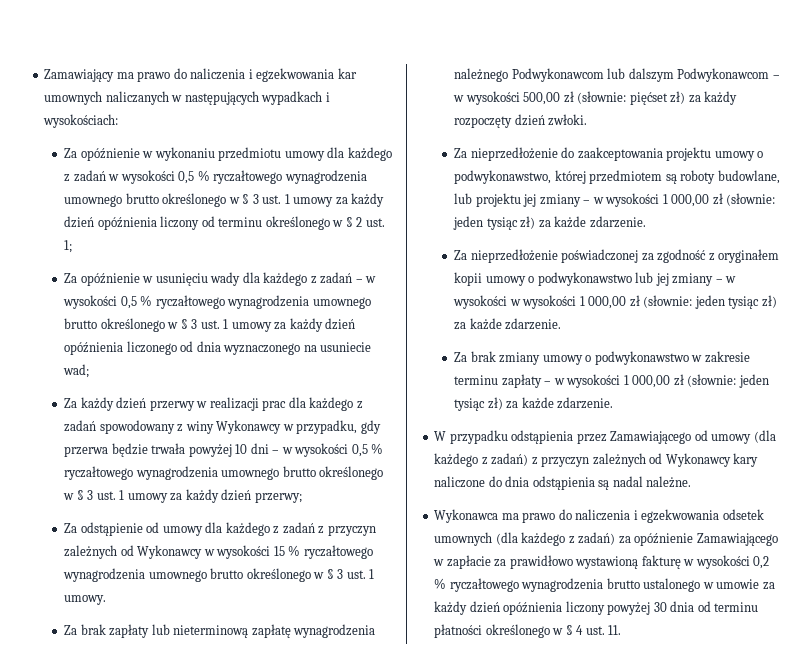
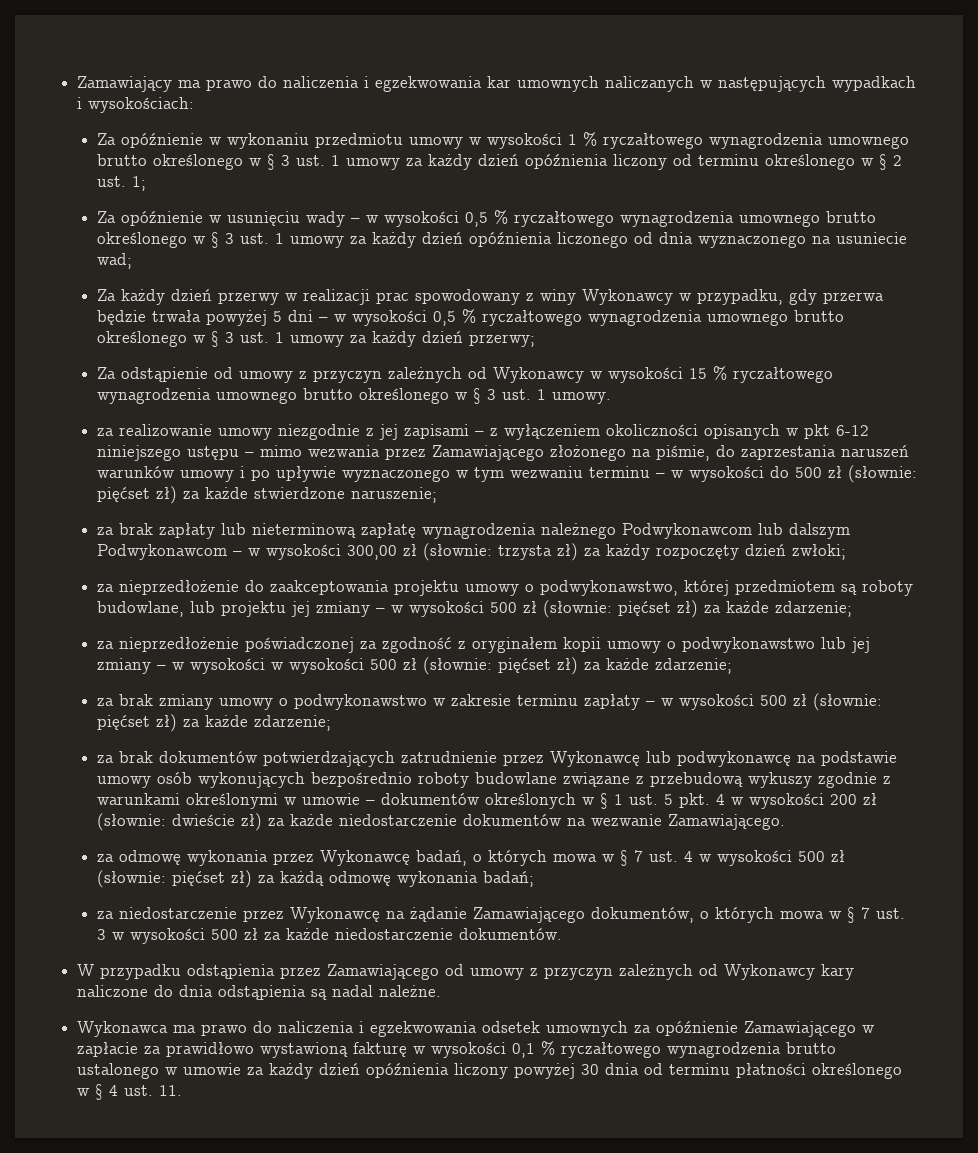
- Za opóźnienie w wykonaniu przedmiotu umowy dla każdego z zadań w wysokości 0,5 % ryczałtowego wynagrodzenia umownego brutto określonego w § 3 ust. 1 umowy za każdy dzień opóźnienia liczony od terminu określonego w § 2 ust. 1;
+ Za opóźnienie w wykonaniu przedmiotu umowy w wysokości 1 % ryczałtowego wynagrodzenia umownego brutto określonego w § 3 ust. 1 umowy za każdy dzień opóźnienia liczony od terminu określonego w § 2 ust. 1;
- Za opóźnienie w usunięciu wady dla każdego z zadań – w wysokości 0,5 % ryczałtowego wynagrodzenia umownego brutto określonego w § 3 ust. 1 umowy za każdy dzień opóźnienia liczonego od dnia wyznaczonego na usuniecie wad;
+ Za opóźnienie w usunięciu wady – w wysokości 0,5 % ryczałtowego wynagrodzenia umownego brutto określonego w § 3 ust. 1 umowy za każdy dzień opóźnienia liczonego od dnia wyznaczonego na usuniecie wad;
- Za każdy dzień przerwy w realizacji prac dla każdego z zadań spowodowany z winy Wykonawcy w przypadku, gdy przerwa będzie trwała powyżej 10 dni – w wysokości 0,5 % ryczałtowego wynagrodzenia umownego brutto określonego w § 3 ust. 1 umowy za każdy dzień przerwy;
+ Za każdy dzień przerwy w realizacji prac spowodowany z winy Wykonawcy w przypadku, gdy przerwa będzie trwała powyżej 5 dni – w wysokości 0,5 % ryczałtowego wynagrodzenia umownego brutto określonego w § 3 ust. 1 umowy za każdy dzień przerwy;
- Za odstąpienie od umowy dla każdego z zadań z przyczyn zależnych od Wykonawcy w wysokości 15 % ryczałtowego wynagrodzenia umownego brutto określonego w § 3 ust. 1 umowy.
+ Za odstąpienie od umowy z przyczyn zależnych od Wykonawcy w wysokości 15 % ryczałtowego wynagrodzenia umownego brutto określonego w § 3 ust. 1 umowy.
- Za brak zapłaty lub nieterminową zapłatę wynagrodzenia należnego Podwykonawcom lub dalszym Podwykonawcom – w wysokości 500,00 zł (słownie: pięćset zł) za każdy rozpoczęty dzień zwłoki.
- Za nieprzedłożenie do zaakceptowania projektu umowy o podwykonawstwo, której przedmiotem są roboty budowlane, lub projektu jej zmiany – w wysokości 1 000,00 zł (słownie: jeden tysiąc zł) za każde zdarzenie.
- Za nieprzedłożenie poświadczonej za zgodność z oryginałem kopii umowy o podwykonawstwo lub jej zmiany – w wysokości w wysokości 1 000,00 zł (słownie: jeden tysiąc zł) za każde zdarzenie.
- Za brak zmiany umowy o podwykonawstwo w zakresie terminu zapłaty – w wysokości 1 000,00 zł (słownie: jeden tysiąc zł) za każde zdarzenie.
+ za realizowanie umowy niezgodnie z jej zapisami – z wyłączeniem okoliczności opisanych w pkt 6-12 niniejszego ustępu – mimo wezwania przez Zamawiającego złożonego na piśmie, do zaprzestania naruszeń warunków umowy i po upływie wyznaczonego w tym wezwaniu terminu – w wysokości do 500 zł (słownie: pięćset zł) za każde stwierdzone naruszenie;
+ za brak zapłaty lub nieterminową zapłatę wynagrodzenia należnego Podwykonawcom lub dalszym Podwykonawcom – w wysokości 300,00 zł (słownie: trzysta zł) za każdy rozpoczęty dzień zwłoki;
+ za nieprzedłożenie do zaakceptowania projektu umowy o podwykonawstwo, której przedmiotem są roboty budowlane, lub projektu jej zmiany – w wysokości 500 zł (słownie: pięćset zł) za każde zdarzenie;
+ za nieprzedłożenie poświadczonej za zgodność z oryginałem kopii umowy o podwykonawstwo lub jej zmiany – w wysokości w wysokości 500 zł (słownie: pięćset zł) za każde zdarzenie;
+ za brak zmiany umowy o podwykonawstwo w zakresie terminu zapłaty – w wysokości 500 zł (słownie: pięćset zł) za każde zdarzenie;
+ za brak dokumentów potwierdzających zatrudnienie przez Wykonawcę lub podwykonawcę na podstawie umowy osób wykonujących bezpośrednio roboty budowlane związane z przebudową wykuszy zgodnie z warunkami określonymi w umowie – dokumentów określonych w § 1 ust. 5 pkt. 4 w wysokości 200 zł (słownie: dwieście zł) za każde niedostarczenie dokumentów na wezwanie Zamawiającego.
+ za odmowę wykonania przez Wykonawcę badań, o których mowa w § 7 ust. 4 w wysokości 500 zł (słownie: pięćset zł) za każdą odmowę wykonania badań;
+ za niedostarczenie przez Wykonawcę na żądanie Zamawiającego dokumentów, o których mowa w § 7 ust. 3 w wysokości 500 zł za każde niedostarczenie dokumentów.
- W przypadku odstąpienia przez Zamawiającego od umowy (dla każdego z zadań) z przyczyn zależnych od Wykonawcy kary naliczone do dnia odstąpienia są nadal należne.
+ W przypadku odstąpienia przez Zamawiającego od umowy z przyczyn zależnych od Wykonawcy kary naliczone do dnia odstąpienia są nadal należne.
- Wykonawca ma prawo do naliczenia i egzekwowania odsetek umownych (dla każdego z zadań) za opóźnienie Zamawiającego w zapłacie za prawidłowo wystawioną fakturę w wysokości 0,2 % ryczałtowego wynagrodzenia brutto ustalonego w umowie za każdy dzień opóźnienia liczony powyżej 30 dnia od terminu płatności określonego w § 4 ust. 11.
+ Wykonawca ma prawo do naliczenia i egzekwowania odsetek umownych za opóźnienie Zamawiającego w zapłacie za prawidłowo wystawioną fakturę w wysokości 0,1 % ryczałtowego wynagrodzenia brutto ustalonego w umowie za każdy dzień opóźnienia liczony powyżej 30 dnia od terminu płatności określonego w § 4 ust. 11.

